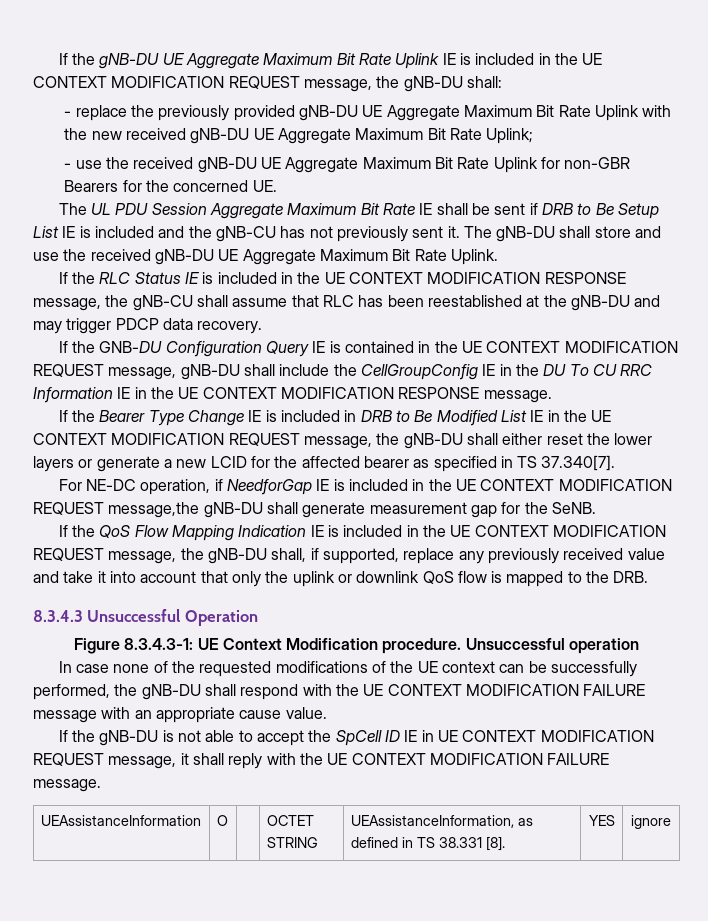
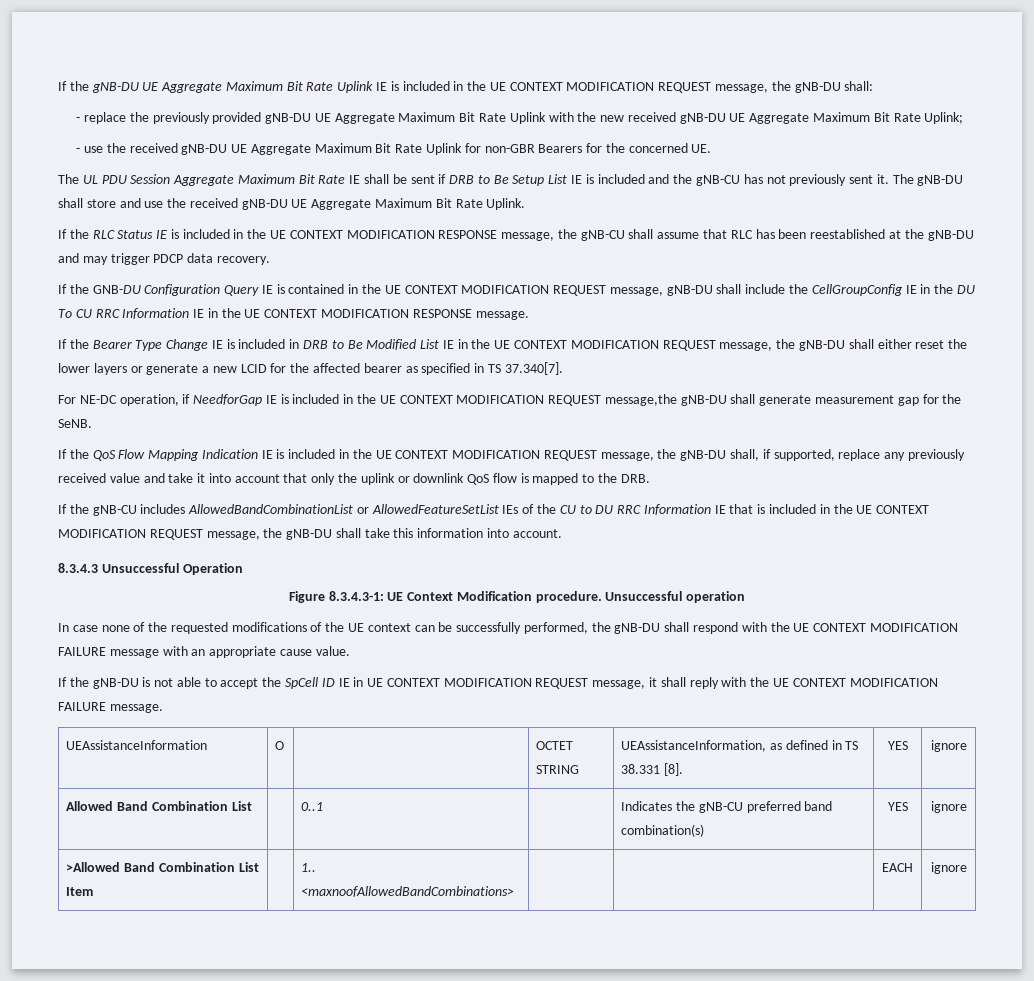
+ If the gNB-CU includes AllowedBandCombinationList or AllowedFeatureSetList IEs of the CU to DU RRC Information IE that is included in the UE CONTEXT MODIFICATION REQUEST message, the gNB-DU shall take this information into account.
+ Allowed Band Combination List | | 0..1 | | Indicates the gNB-CU preferred band combination(s) | YES | ignore
+ >Allowed Band Combination List Item | | 1.. <maxnoofAllowedBandCombinations> | | | EACH | ignore

